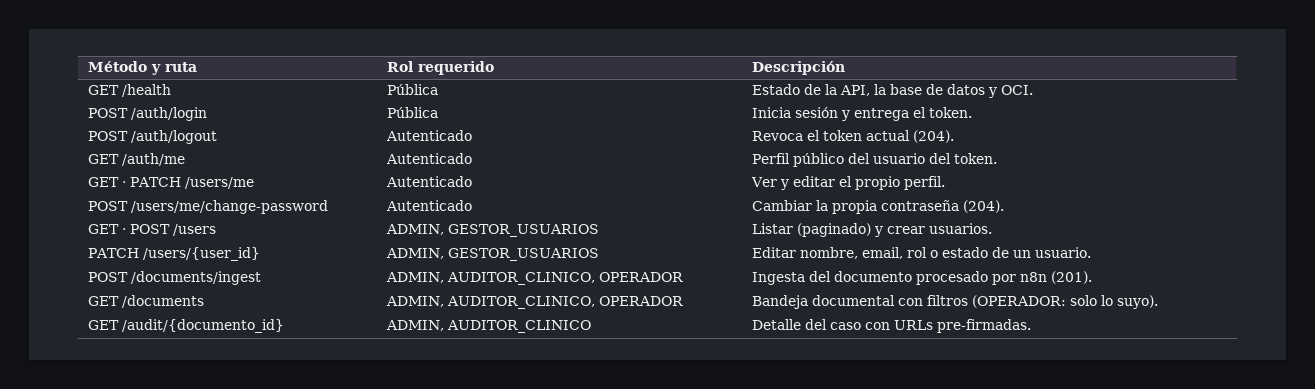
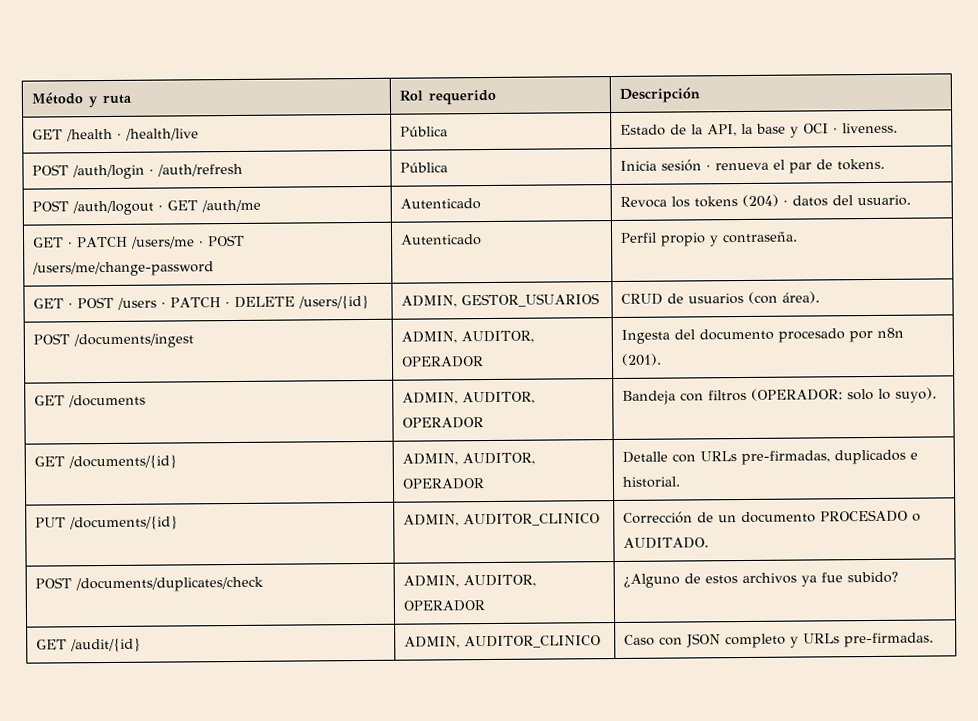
- GET /health | Pública | Estado de la API, la base de datos y OCI.
+ GET /health · /health/live | Pública | Estado de la API, la base y OCI · liveness.
- POST /auth/login | Pública | Inicia sesión y entrega el token.
- POST /auth/logout | Autenticado | Revoca el token actual (204).
- GET /auth/me | Autenticado | Perfil público del usuario del token.
- GET · PATCH /users/me | Autenticado | Ver y editar el propio perfil.
- POST /users/me/change-password | Autenticado | Cambiar la propia contraseña (204).
- GET · POST /users | ADMIN, GESTOR_USUARIOS | Listar (paginado) y crear usuarios.
- PATCH /users/{user_id} | ADMIN, GESTOR_USUARIOS | Editar nombre, email, rol o estado de un usuario.
+ POST /auth/login · /auth/refresh | Pública | Inicia sesión · renueva el par de tokens.
+ POST /auth/logout · GET /auth/me | Autenticado | Revoca los tokens (204) · datos del usuario.
+ GET · PATCH /users/me · POST /users/me/change-password | Autenticado | Perfil propio y contraseña.
+ GET · POST /users · PATCH · DELETE /users/{id} | ADMIN, GESTOR_USUARIOS | CRUD de usuarios (con área).
- POST /documents/ingest | ADMIN, AUDITOR_CLINICO, OPERADOR | Ingesta del documento procesado por n8n (201).
+ POST /documents/ingest | ADMIN, AUDITOR, OPERADOR | Ingesta del documento procesado por n8n (201).
- GET /documents | ADMIN, AUDITOR_CLINICO, OPERADOR | Bandeja documental con filtros (OPERADOR: solo lo suyo).
+ GET /documents | ADMIN, AUDITOR, OPERADOR | Bandeja con filtros (OPERADOR: solo lo suyo).
- GET /audit/{documento_id} | ADMIN, AUDITOR_CLINICO | Detalle del caso con URLs pre-firmadas.
+ GET /documents/{id} | ADMIN, AUDITOR, OPERADOR | Detalle con URLs pre-firmadas, duplicados e historial.
+ PUT /documents/{id} | ADMIN, AUDITOR_CLINICO | Corrección de un documento PROCESADO o AUDITADO.
+ POST /documents/duplicates/check | ADMIN, AUDITOR, OPERADOR | ¿Alguno de estos archivos ya fue subido?
+ GET /audit/{id} | ADMIN, AUDITOR_CLINICO | Caso con JSON completo y URLs pre-firmadas.

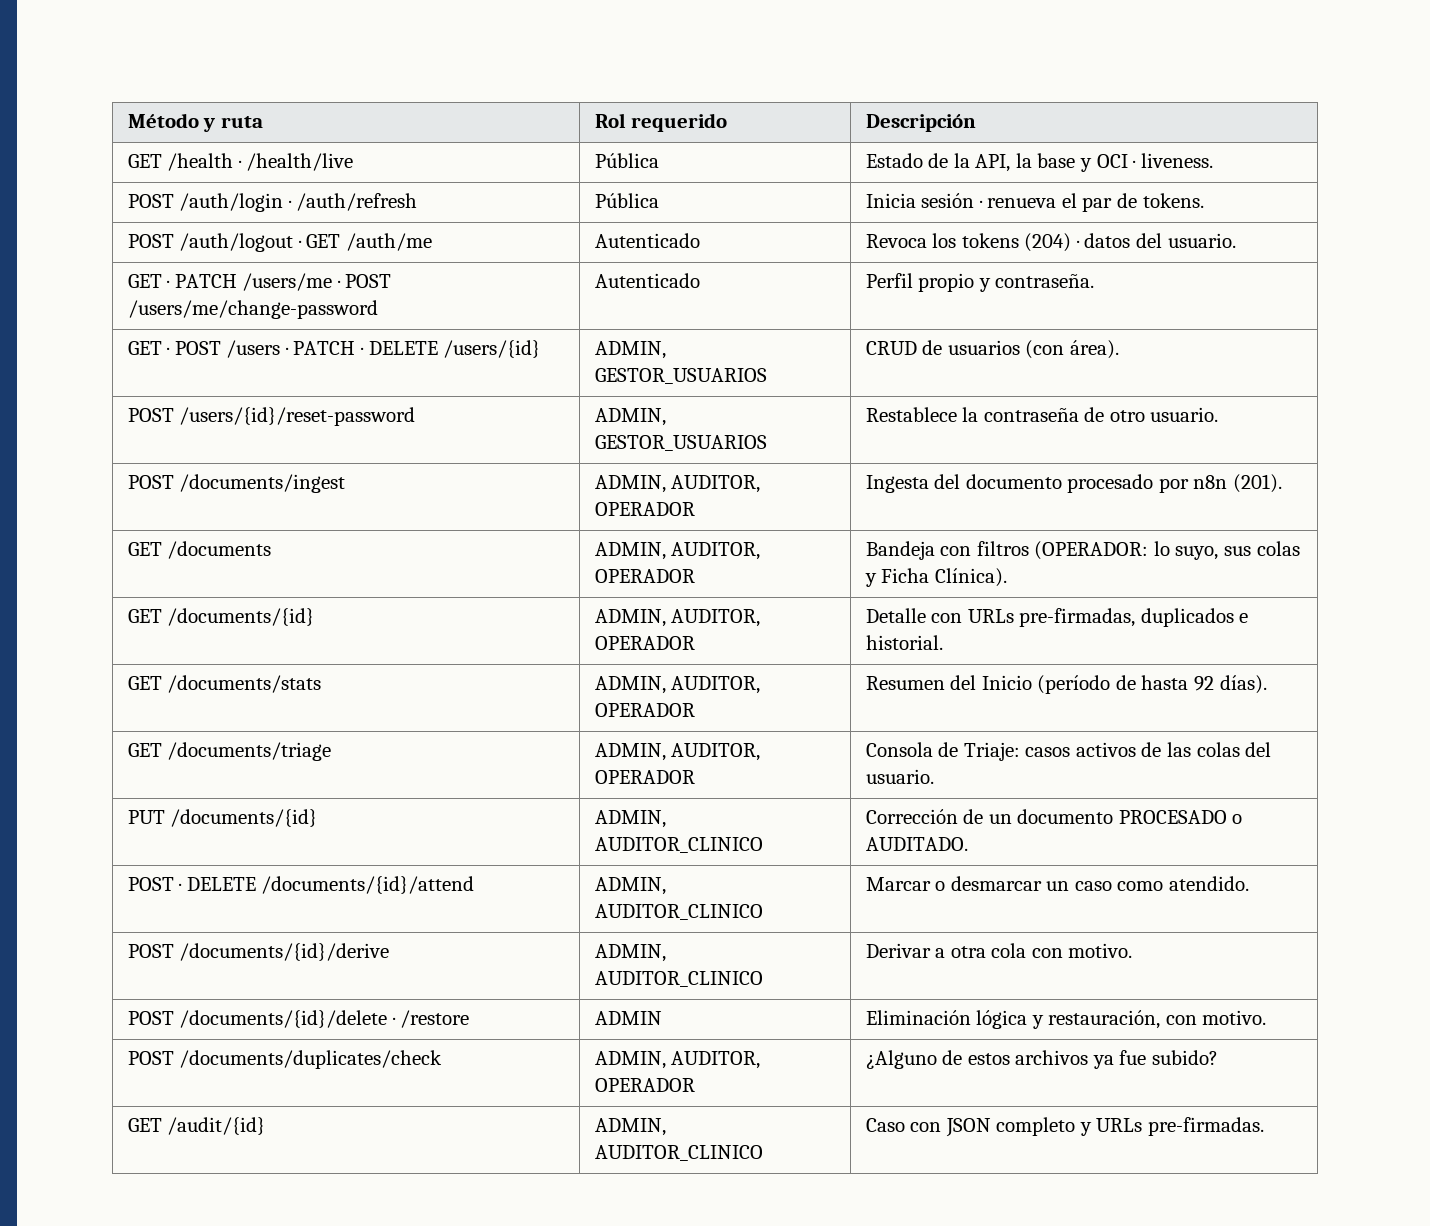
+ POST /users/{id}/reset-password | ADMIN, GESTOR_USUARIOS | Restablece la contraseña de otro usuario.
- GET /documents | ADMIN, AUDITOR, OPERADOR | Bandeja con filtros (OPERADOR: solo lo suyo).
+ GET /documents | ADMIN, AUDITOR, OPERADOR | Bandeja con filtros (OPERADOR: lo suyo, sus colas y Ficha Clínica).
+ GET /documents/stats | ADMIN, AUDITOR, OPERADOR | Resumen del Inicio (período de hasta 92 días).
+ GET /documents/triage | ADMIN, AUDITOR, OPERADOR | Consola de Triaje: casos activos de las colas del usuario.
+ POST · DELETE /documents/{id}/attend | ADMIN, AUDITOR_CLINICO | Marcar o desmarcar un caso como atendido.
+ POST /documents/{id}/derive | ADMIN, AUDITOR_CLINICO | Derivar a otra cola con motivo.
+ POST /documents/{id}/delete · /restore | ADMIN | Eliminación lógica y restauración, con motivo.

